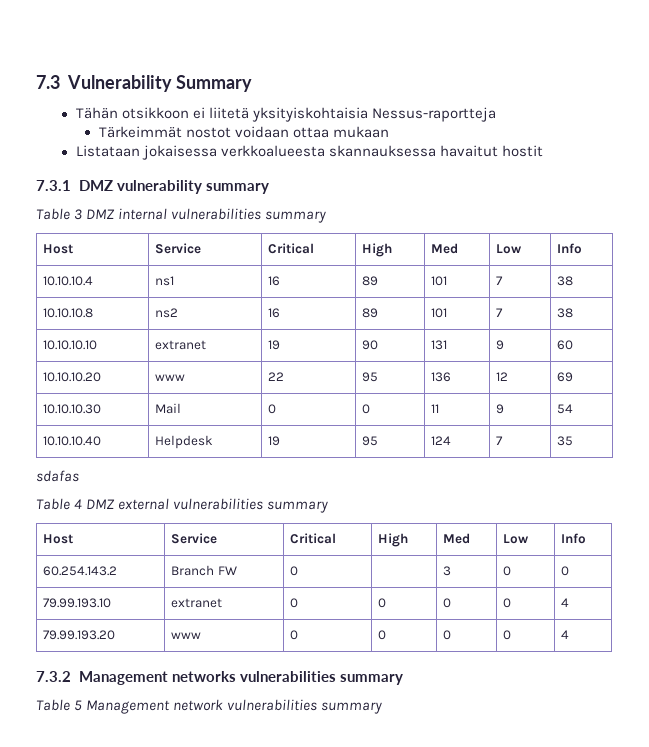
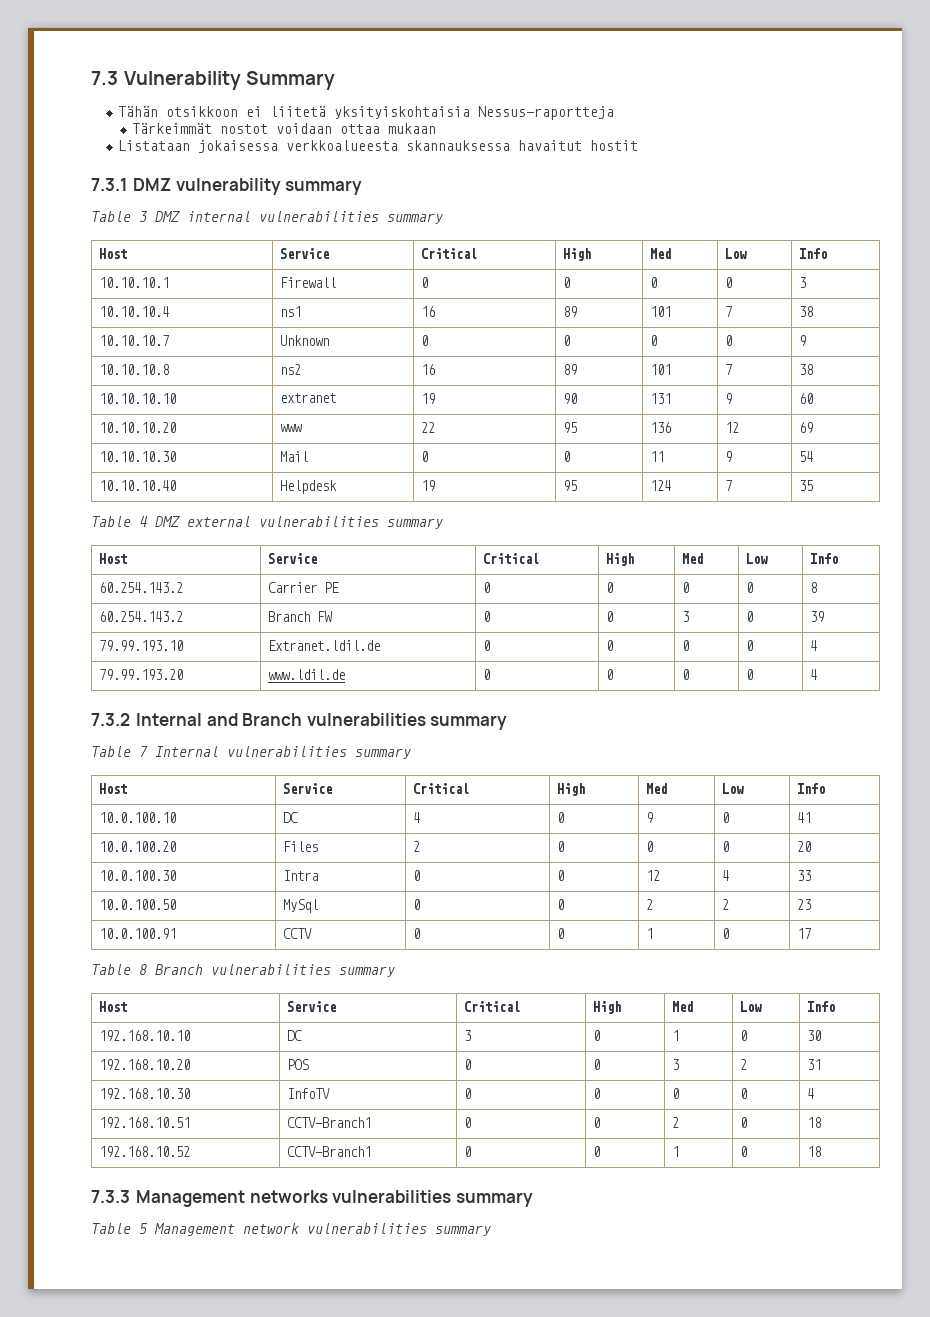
+ 10.10.10.1 | Firewall | 0 | 0 | 0 | 0 | 3
+ 10.10.10.7 | Unknown | 0 | 0 | 0 | 0 | 9
- sdafas
+ 60.254.143.2 | Carrier PE | 0 | 0 | 0 | 0 | 8
- 60.254.143.2 | Branch FW | 0 | | 3 | 0 | 0
+ 60.254.143.2 | Branch FW | 0 | 0 | 3 | 0 | 39
- 79.99.193.10 | extranet | 0 | 0 | 0 | 0 | 4
+ 79.99.193.10 | Extranet.ldil.de | 0 | 0 | 0 | 0 | 4
- 79.99.193.20 | www | 0 | 0 | 0 | 0 | 4
+ 79.99.193.20 | www.ldil.de | 0 | 0 | 0 | 0 | 4
- 7.3.2 Management networks vulnerabilities summary
+ 7.3.2 Internal and Branch vulnerabilities summary
+ Table 7 Internal vulnerabilities summary
+ Host | Service | Critical | High | Med | Low | Info
+ 10.0.100.10 | DC | 4 | 0 | 9 | 0 | 41
+ 10.0.100.20 | Files | 2 | 0 | 0 | 0 | 20
+ 10.0.100.30 | Intra | 0 | 0 | 12 | 4 | 33
+ 10.0.100.50 | MySql | 0 | 0 | 2 | 2 | 23
+ 10.0.100.91 | CCTV | 0 | 0 | 1 | 0 | 17
+ Table 8 Branch vulnerabilities summary
+ Host | Service | Critical | High | Med | Low | Info
+ 192.168.10.10 | DC | 3 | 0 | 1 | 0 | 30
+ 192.168.10.20 | POS | 0 | 0 | 3 | 2 | 31
+ 192.168.10.30 | InfoTV | 0 | 0 | 0 | 0 | 4
+ 192.168.10.51 | CCTV-Branch1 | 0 | 0 | 2 | 0 | 18
+ 192.168.10.52 | CCTV-Branch1 | 0 | 0 | 1 | 0 | 18
+ 7.3.3 Management networks vulnerabilities summary

